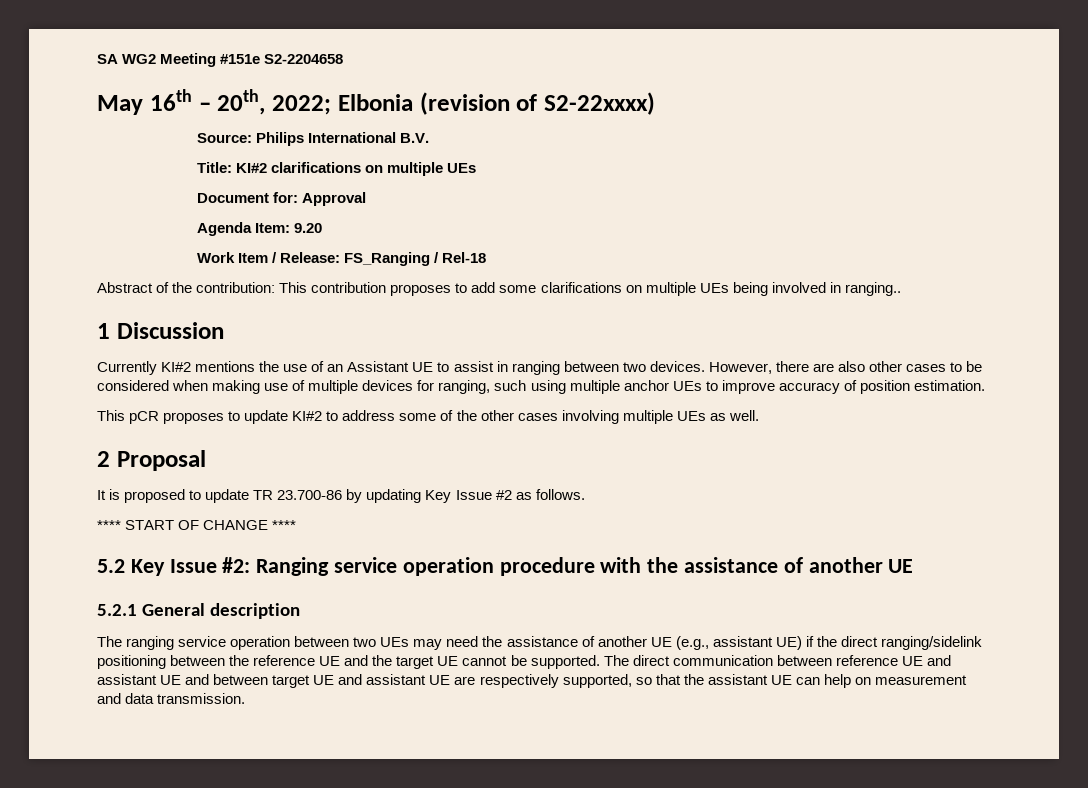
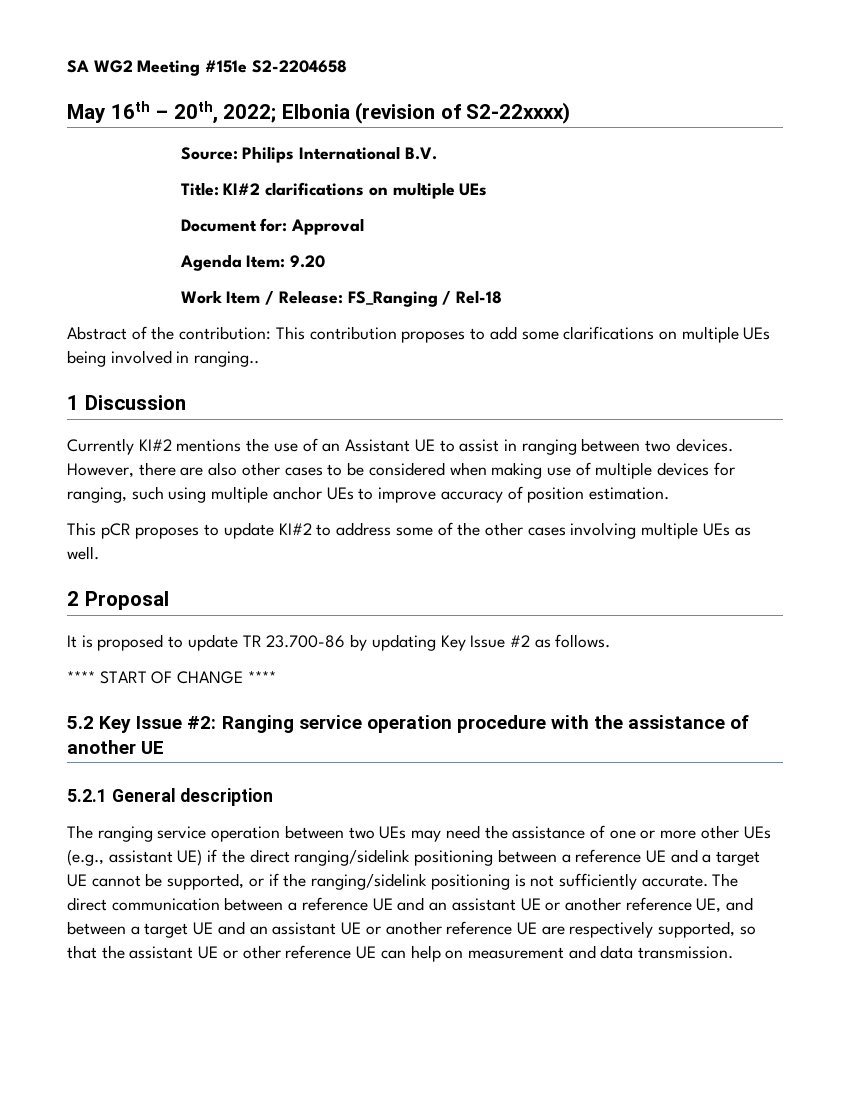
- The ranging service operation between two UEs may need the assistance of another UE (e.g., assistant UE) if the direct ranging/sidelink positioning between the reference UE and the target UE cannot be supported.
+ The ranging service operation between two UEs may need the assistance of one or more other UEs (e.g., assistant UE) if the direct ranging/sidelink positioning between a reference UE and a target UE cannot be supported, or if the ranging/sidelink positioning is not sufficiently accurate.
- The direct communication between reference UE and assistant UE and between target UE and assistant UE are respectively supported, so that the assistant UE can help on measurement and data transmission.
+ The direct communication between a reference UE and an assistant UE or another reference UE, and between a target UE and an assistant UE or another reference UE are respectively supported, so that the assistant UE or other reference UE can help on measurement and data transmission.

